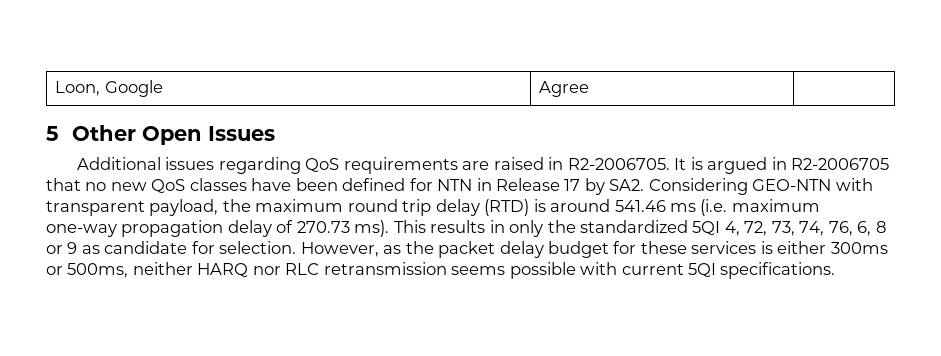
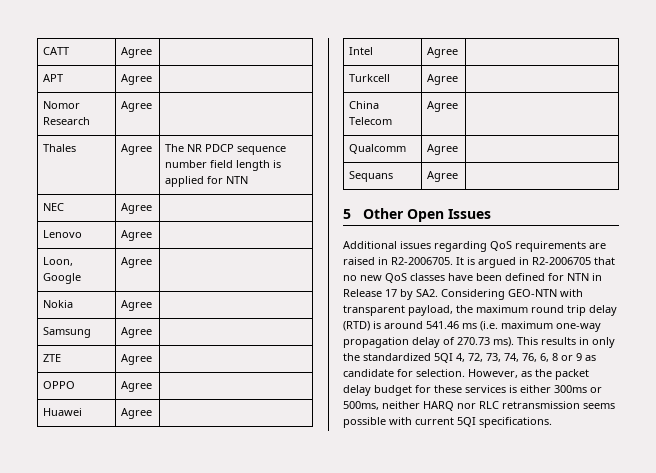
+ CATT | Agree |
+ APT | Agree |
+ Nomor Research | Agree |
+ Thales | Agree | The NR PDCP sequence number field length is applied for NTN
+ NEC | Agree |
+ Lenovo | Agree |
  Loon, Google | Agree |
+ Nokia | Agree |
+ Samsung | Agree |
+ ZTE | Agree |
+ OPPO | Agree |
+ Huawei | Agree |
+ Intel | Agree |
+ Turkcell | Agree |
+ China Telecom | Agree |
+ Qualcomm | Agree |
+ Sequans | Agree |

